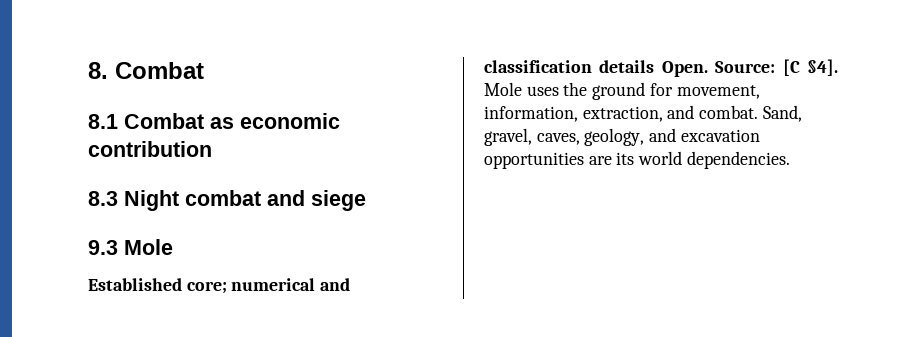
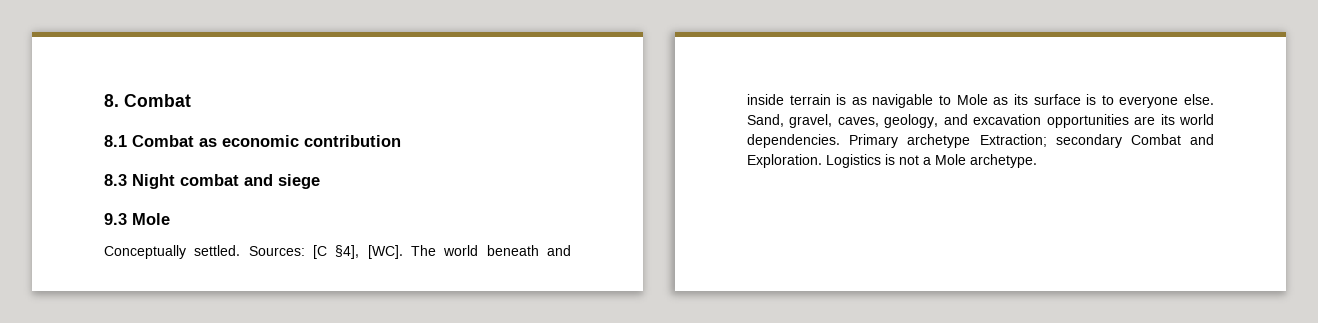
- Established core; numerical and classification details Open. Source: [C §4]. Mole uses the ground for movement, information, extraction, and combat.
+ Conceptually settled. Sources: [C §4], [WC]. The world beneath and inside terrain is as navigable to Mole as its surface is to everyone else.
+ Primary archetype Extraction; secondary Combat and Exploration. Logistics is not a Mole archetype.

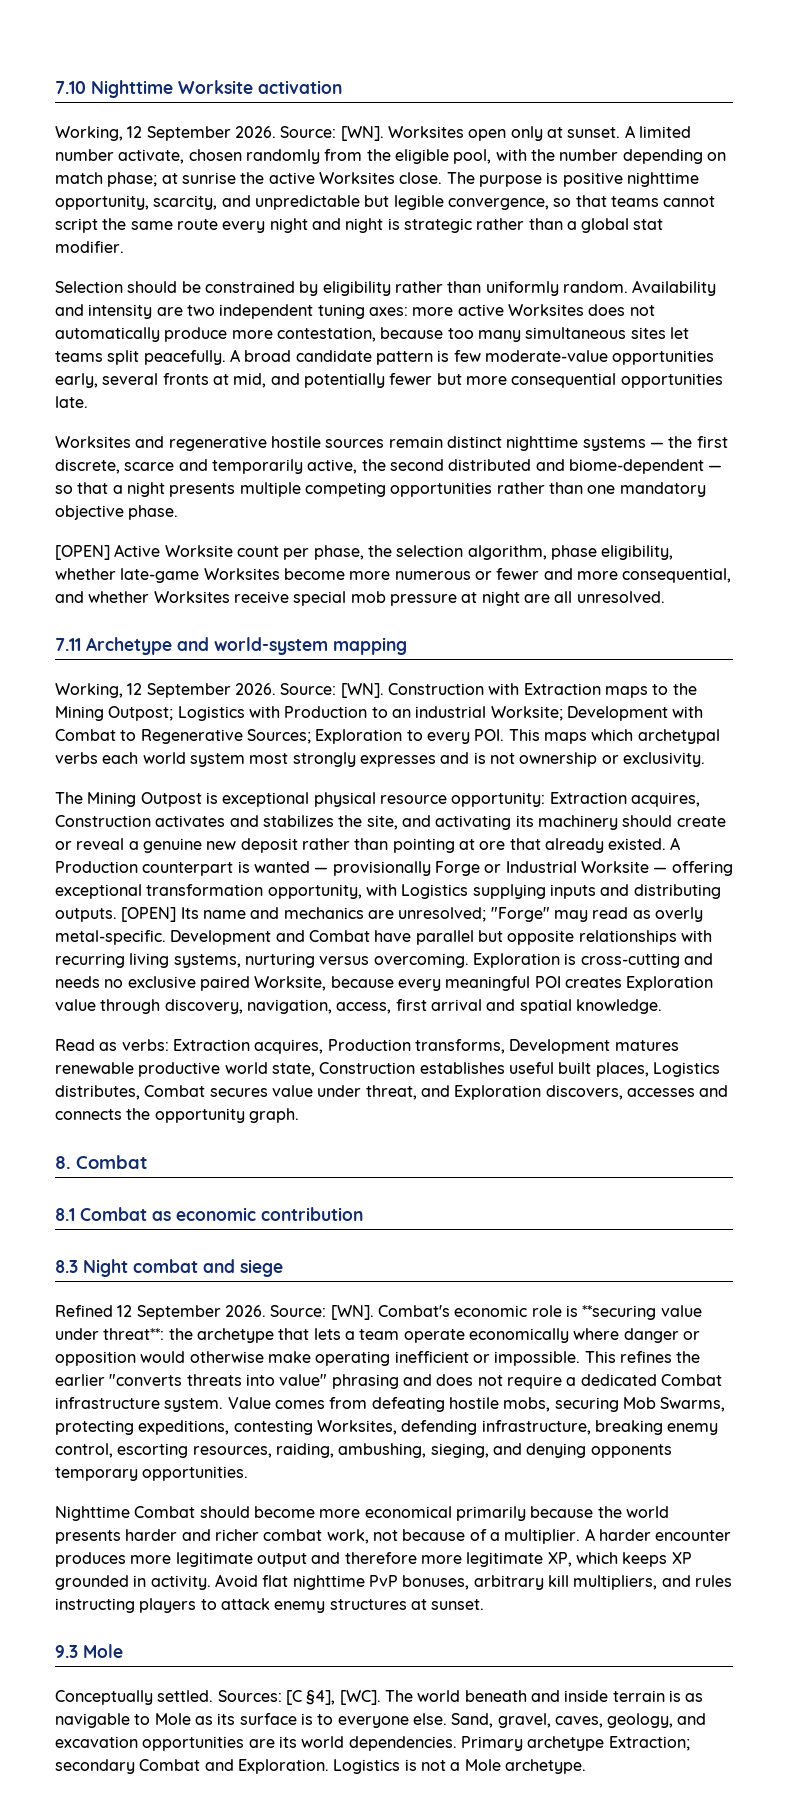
+ 7.10 Nighttime Worksite activation
+ Working, 12 September 2026. Source: [WN]. Worksites open only at sunset. A limited number activate, chosen randomly from the eligible pool, with the number depending on match phase; at sunrise the active Worksites close. The purpose is positive nighttime opportunity, scarcity, and unpredictable but legible convergence, so that teams cannot script the same route every night and night is strategic rather than a global stat modifier.
+ Selection should be constrained by eligibility rather than uniformly random. Availability and intensity are two independent tuning axes: more active Worksites does not automatically produce more contestation, because too many simultaneous sites let teams split peacefully. A broad candidate pattern is few moderate-value opportunities early, several fronts at mid, and potentially fewer but more consequential opportunities late.
+ Worksites and regenerative hostile sources remain distinct nighttime systems — the first discrete, scarce and temporarily active, the second distributed and biome-dependent — so that a night presents multiple competing opportunities rather than one mandatory objective phase.
+ [OPEN] Active Worksite count per phase, the selection algorithm, phase eligibility, whether late-game Worksites become more numerous or fewer and more consequential, and whether Worksites receive special mob pressure at night are all unresolved.
+ 7.11 Archetype and world-system mapping
+ Working, 12 September 2026. Source: [WN]. Construction with Extraction maps to the Mining Outpost; Logistics with Production to an industrial Worksite; Development with Combat to Regenerative Sources; Exploration to every POI. This maps which archetypal verbs each world system most strongly expresses and is not ownership or exclusivity.
+ The Mining Outpost is exceptional physical resource opportunity: Extraction acquires, Construction activates and stabilizes the site, and activating its machinery should create or reveal a genuine new deposit rather than pointing at ore that already existed. A Production counterpart is wanted — provisionally Forge or Industrial Worksite — offering exceptional transformation opportunity, with Logistics supplying inputs and distributing outputs. [OPEN] Its name and mechanics are unresolved; "Forge" may read as overly metal-specific. Development and Combat have parallel but opposite relationships with recurring living systems, nurturing versus overcoming. Exploration is cross-cutting and needs no exclusive paired Worksite, because every meaningful POI creates Exploration value through discovery, navigation, access, first arrival and spatial knowledge.
+ Read as verbs: Extraction acquires, Production transforms, Development matures renewable productive world state, Construction establishes useful built places, Logistics distributes, Combat secures value under threat, and Exploration discovers, accesses and connects the opportunity graph.
+ Refined 12 September 2026. Source: [WN]. Combat's economic role is **securing value under threat**: the archetype that lets a team operate economically where danger or opposition would otherwise make operating inefficient or impossible. This refines the earlier "converts threats into value" phrasing and does not require a dedicated Combat infrastructure system. Value comes from defeating hostile mobs, securing Mob Swarms, protecting expeditions, contesting Worksites, defending infrastructure, breaking enemy control, escorting resources, raiding, ambushing, sieging, and denying opponents temporary opportunities.
+ Nighttime Combat should become more economical primarily because the world presents harder and richer combat work, not because of a multiplier. A harder encounter produces more legitimate output and therefore more legitimate XP, which keeps XP grounded in activity. Avoid flat nighttime PvP bonuses, arbitrary kill multipliers, and rules instructing players to attack enemy structures at sunset.

